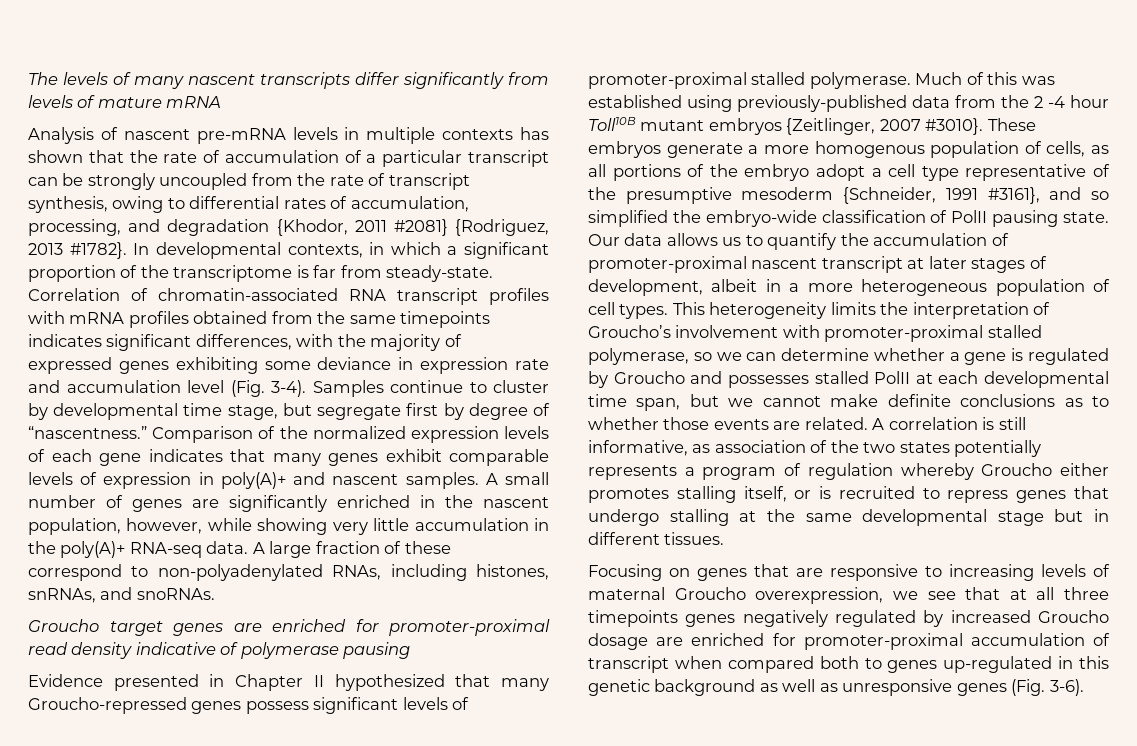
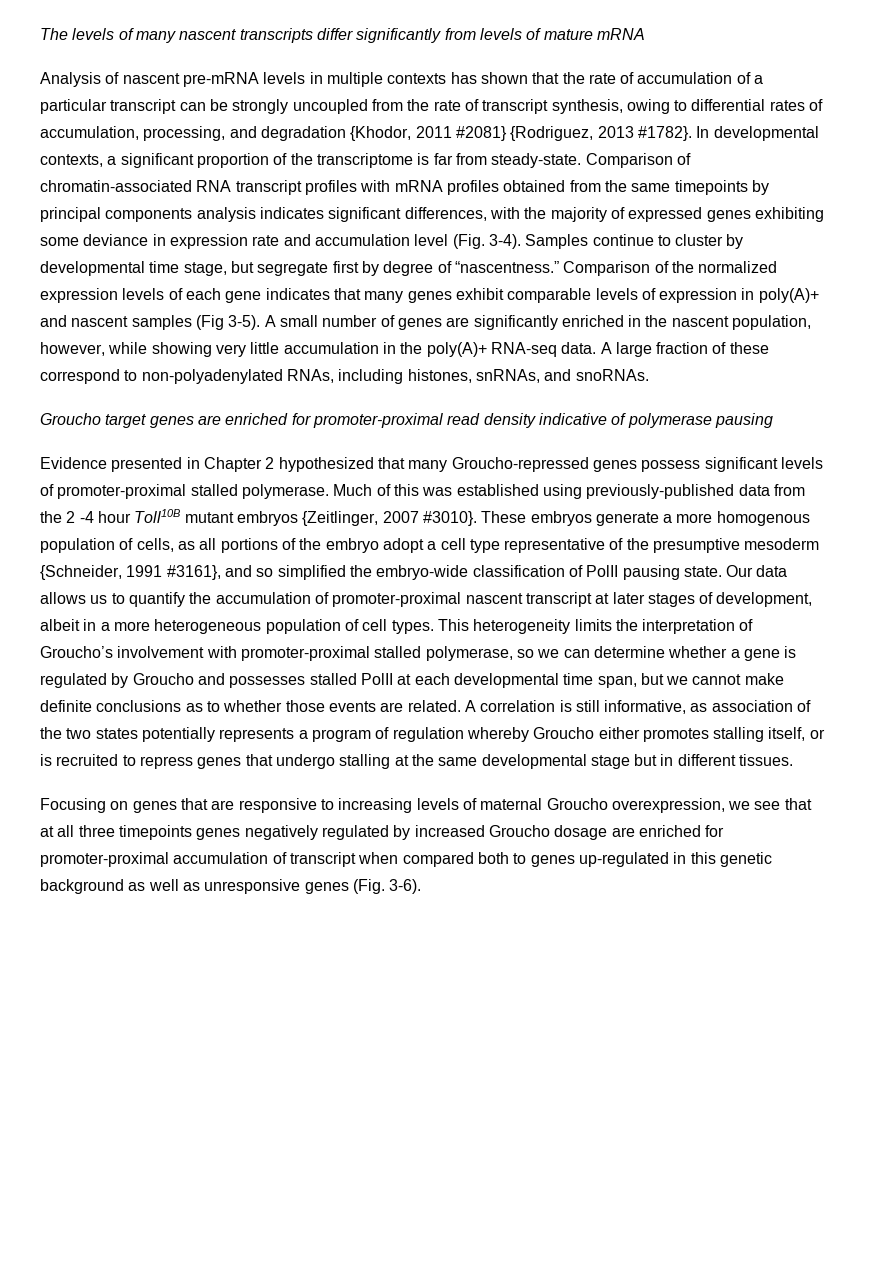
- In developmental contexts, in which a significant proportion of the transcriptome is far from steady-state.
+ In developmental contexts, a significant proportion of the transcriptome is far from steady-state.
- Correlation of chromatin-associated RNA transcript profiles with mRNA profiles obtained from the same timepoints indicates significant differences, with the majority of expressed genes exhibiting some deviance in expression rate and accumulation level (Fig. 3-4).
+ Comparison of chromatin-associated RNA transcript profiles with mRNA profiles obtained from the same timepoints by principal components analysis indicates significant differences, with the majority of expressed genes exhibiting some deviance in expression rate and accumulation level (Fig. 3-4).
- Comparison of the normalized expression levels of each gene indicates that many genes exhibit comparable levels of expression in poly(A)+ and nascent samples.
+ Comparison of the normalized expression levels of each gene indicates that many genes exhibit comparable levels of expression in poly(A)+ and nascent samples (Fig 3-5).
- Evidence presented in Chapter II hypothesized that many Groucho-repressed genes possess significant levels of promoter-proximal stalled polymerase.
+ Evidence presented in Chapter 2 hypothesized that many Groucho-repressed genes possess significant levels of promoter-proximal stalled polymerase.

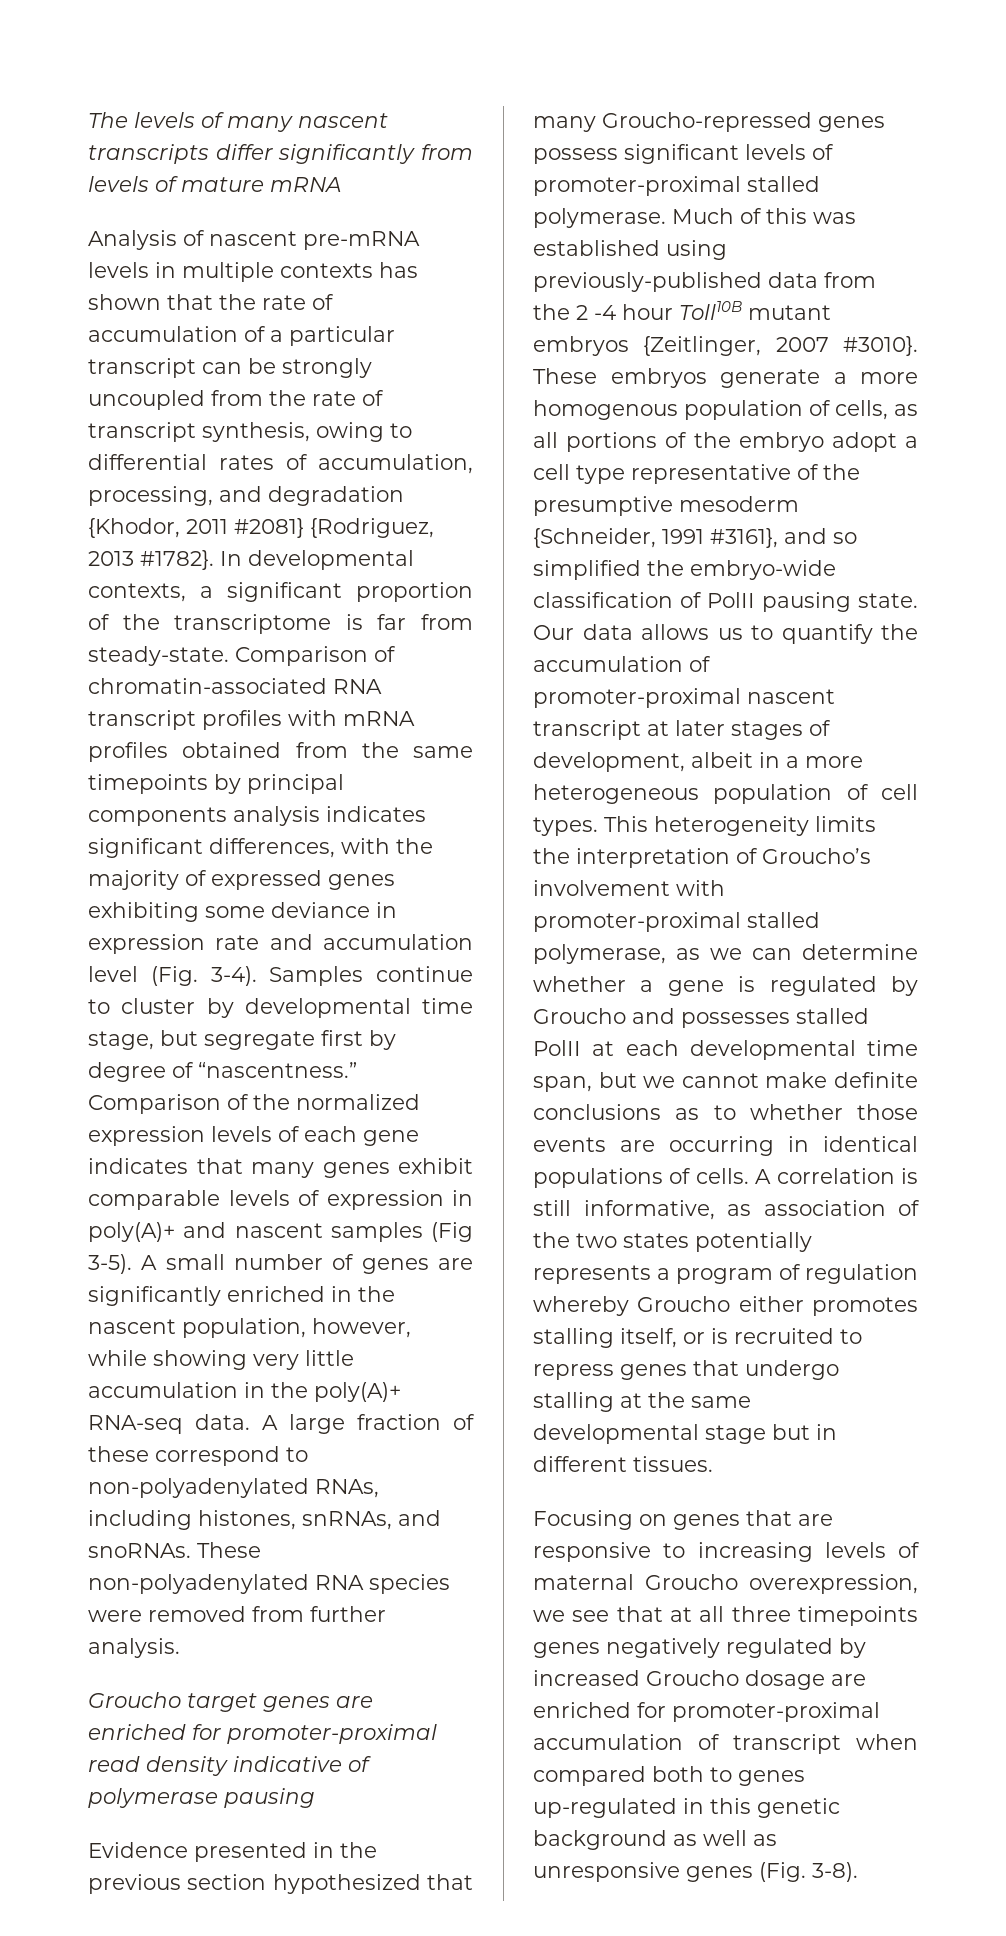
+ These non-polyadenylated RNA species were removed from further analysis.
- Evidence presented in Chapter 2 hypothesized that many Groucho-repressed genes possess significant levels of promoter-proximal stalled polymerase.
+ Evidence presented in the previous section hypothesized that many Groucho-repressed genes possess significant levels of promoter-proximal stalled polymerase.
- This heterogeneity limits the interpretation of Groucho’s involvement with promoter-proximal stalled polymerase, so we can determine whether a gene is regulated by Groucho and possesses stalled PolII at each developmental time span, but we cannot make definite conclusions as to whether those events are related.
+ This heterogeneity limits the interpretation of Groucho’s involvement with promoter-proximal stalled polymerase, as we can determine whether a gene is regulated by Groucho and possesses stalled PolII at each developmental time span, but we cannot make definite conclusions as to whether those events are occurring in identical populations of cells.
- Focusing on genes that are responsive to increasing levels of maternal Groucho overexpression, we see that at all three timepoints genes negatively regulated by increased Groucho dosage are enriched for promoter-proximal accumulation of transcript when compared both to genes up-regulated in this genetic background as well as unresponsive genes (Fig. 3-6).
+ Focusing on genes that are responsive to increasing levels of maternal Groucho overexpression, we see that at all three timepoints genes negatively regulated by increased Groucho dosage are enriched for promoter-proximal accumulation of transcript when compared both to genes up-regulated in this genetic background as well as unresponsive genes (Fig. 3-8).

